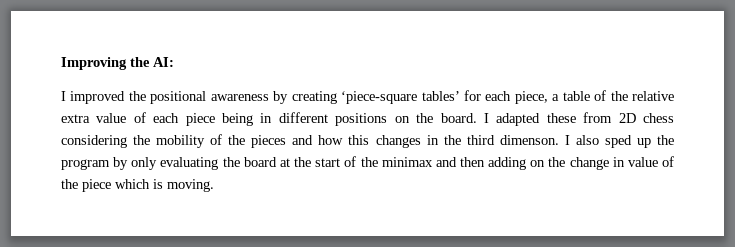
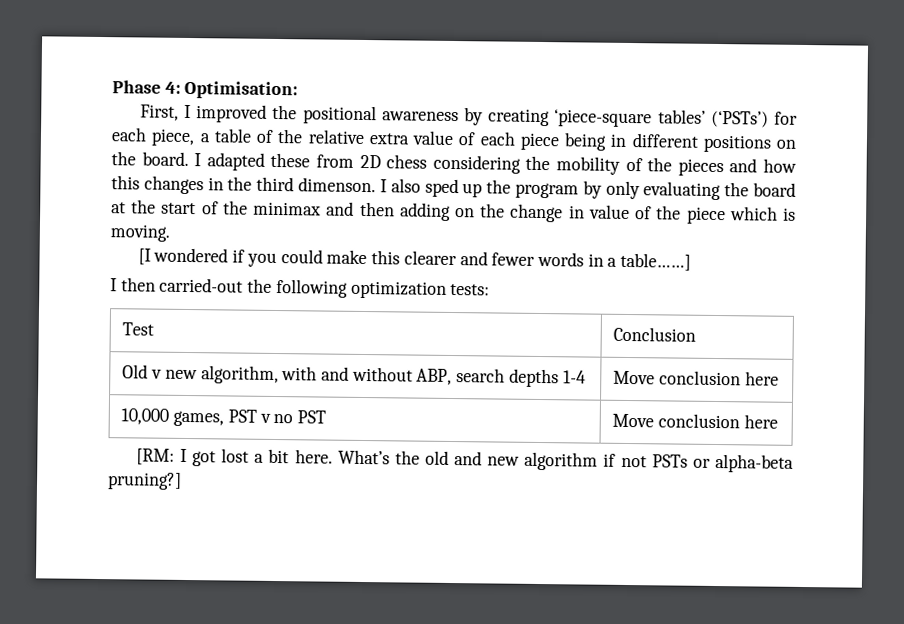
- Improving the AI:
- I improved the positional awareness by creating ‘piece-square tables’ for each piece, a table of the relative extra value of each piece being in different positions on the board.
+ Phase 4: Optimisation:
+ First, I improved the positional awareness by creating ‘piece-square tables’ (‘PSTs’) for each piece, a table of the relative extra value of each piece being in different positions on the board.
+ [I wondered if you could make this clearer and fewer words in a table……]
+ I then carried-out the following optimization tests:
+ Test | Conclusion
+ Old v new algorithm, with and without ABP, search depths 1-4 | Move conclusion here
+ 10,000 games, PST v no PST | Move conclusion here
+ [RM: I got lost a bit here. What’s the old and new algorithm if not PSTs or alpha-beta pruning?]

